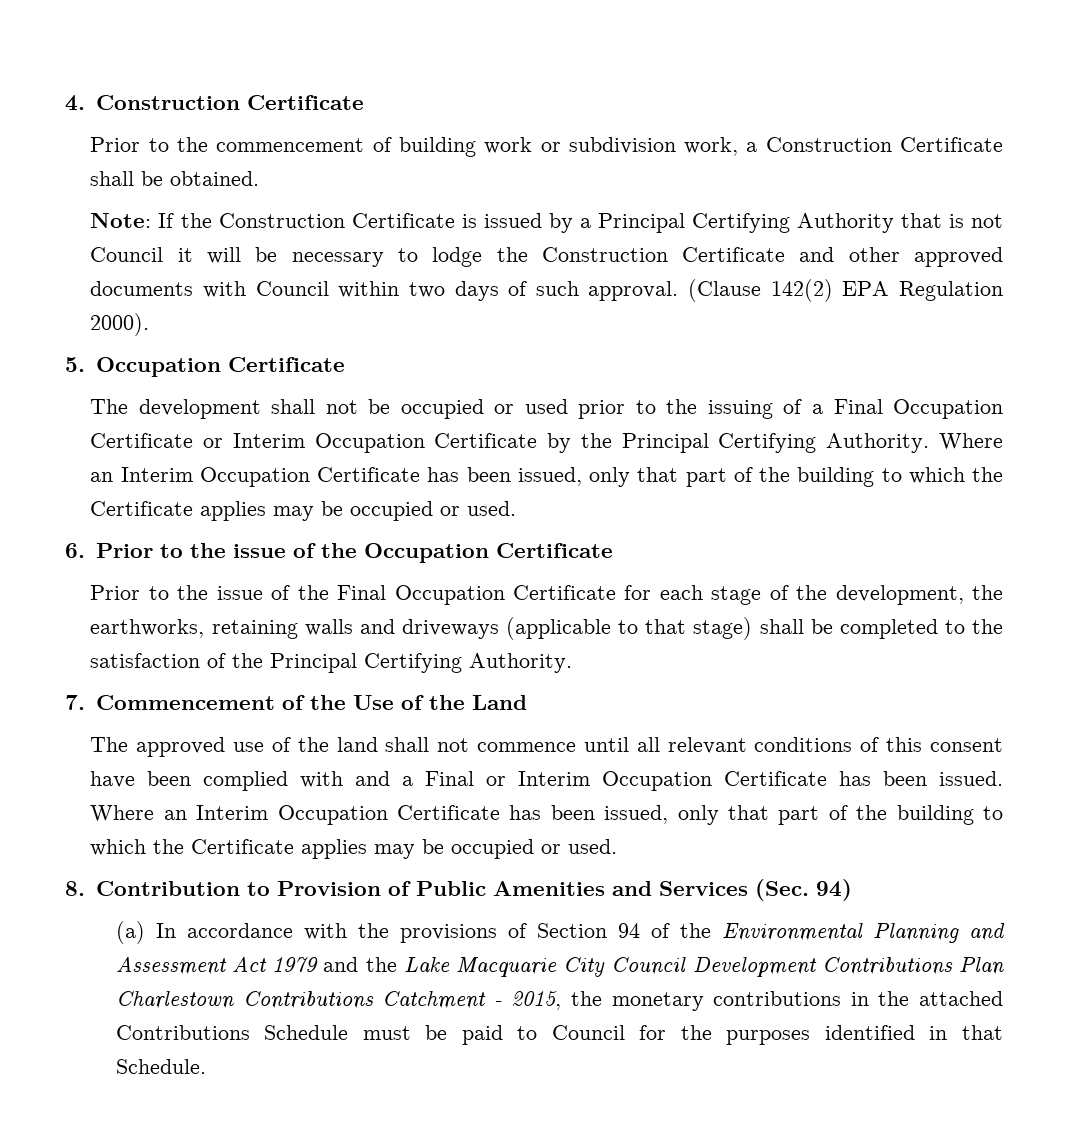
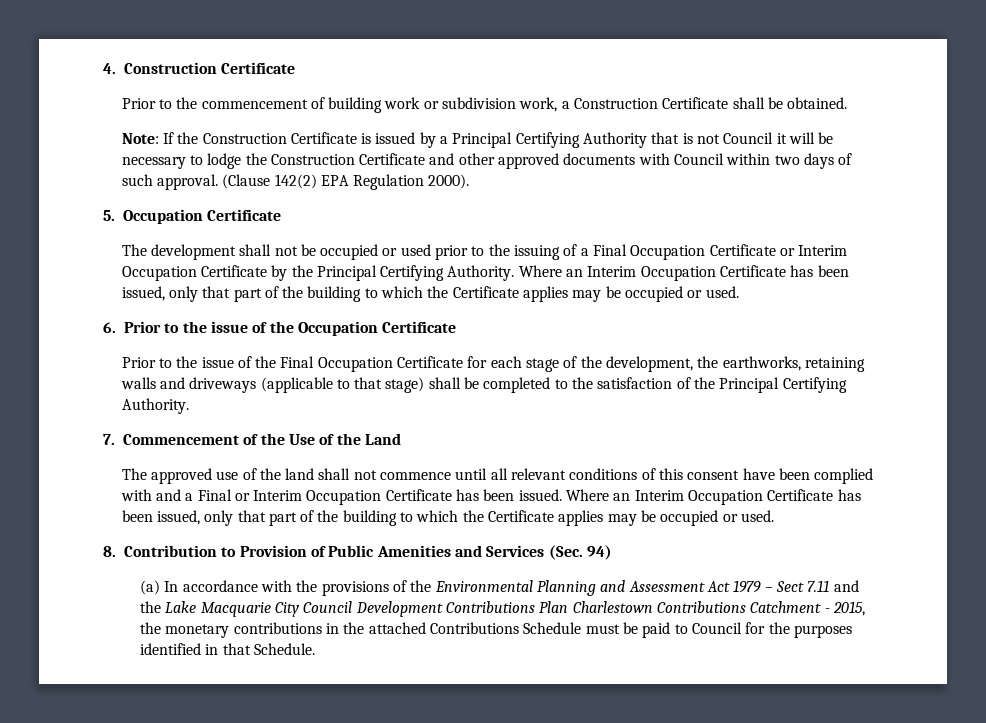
- (a) In accordance with the provisions of Section 94 of the Environmental Planning and Assessment Act 1979 and the Lake Macquarie City Council Development Contributions Plan Charlestown Contributions Catchment - 2015, the monetary contributions in the attached Contributions Schedule must be paid to Council for the purposes identified in that Schedule.
+ (a) In accordance with the provisions of the Environmental Planning and Assessment Act 1979 – Sect 7.11 and the Lake Macquarie City Council Development Contributions Plan Charlestown Contributions Catchment - 2015, the monetary contributions in the attached Contributions Schedule must be paid to Council for the purposes identified in that Schedule.

